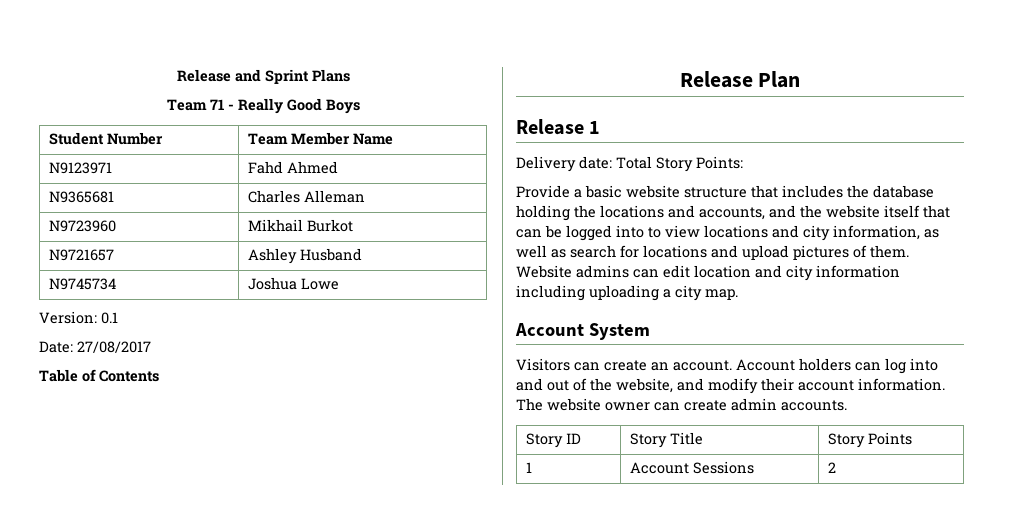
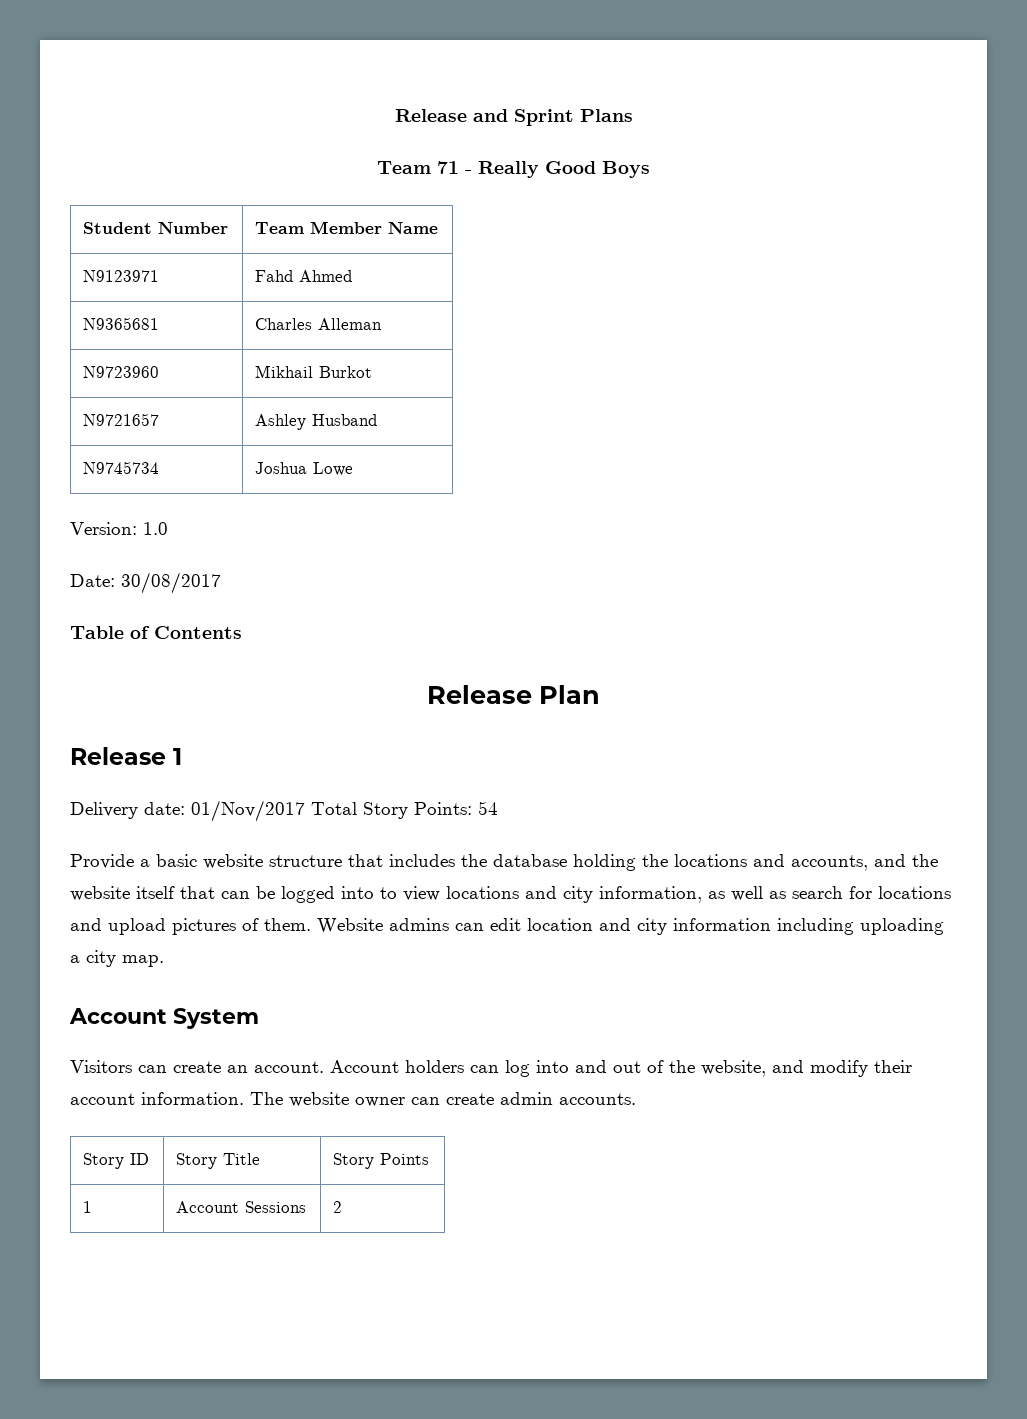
- Version: 0.1
+ Version: 1.0
- Date: 27/08/2017
+ Date: 30/08/2017
- Delivery date: Total Story Points:
+ Delivery date: 01/Nov/2017 Total Story Points: 54

